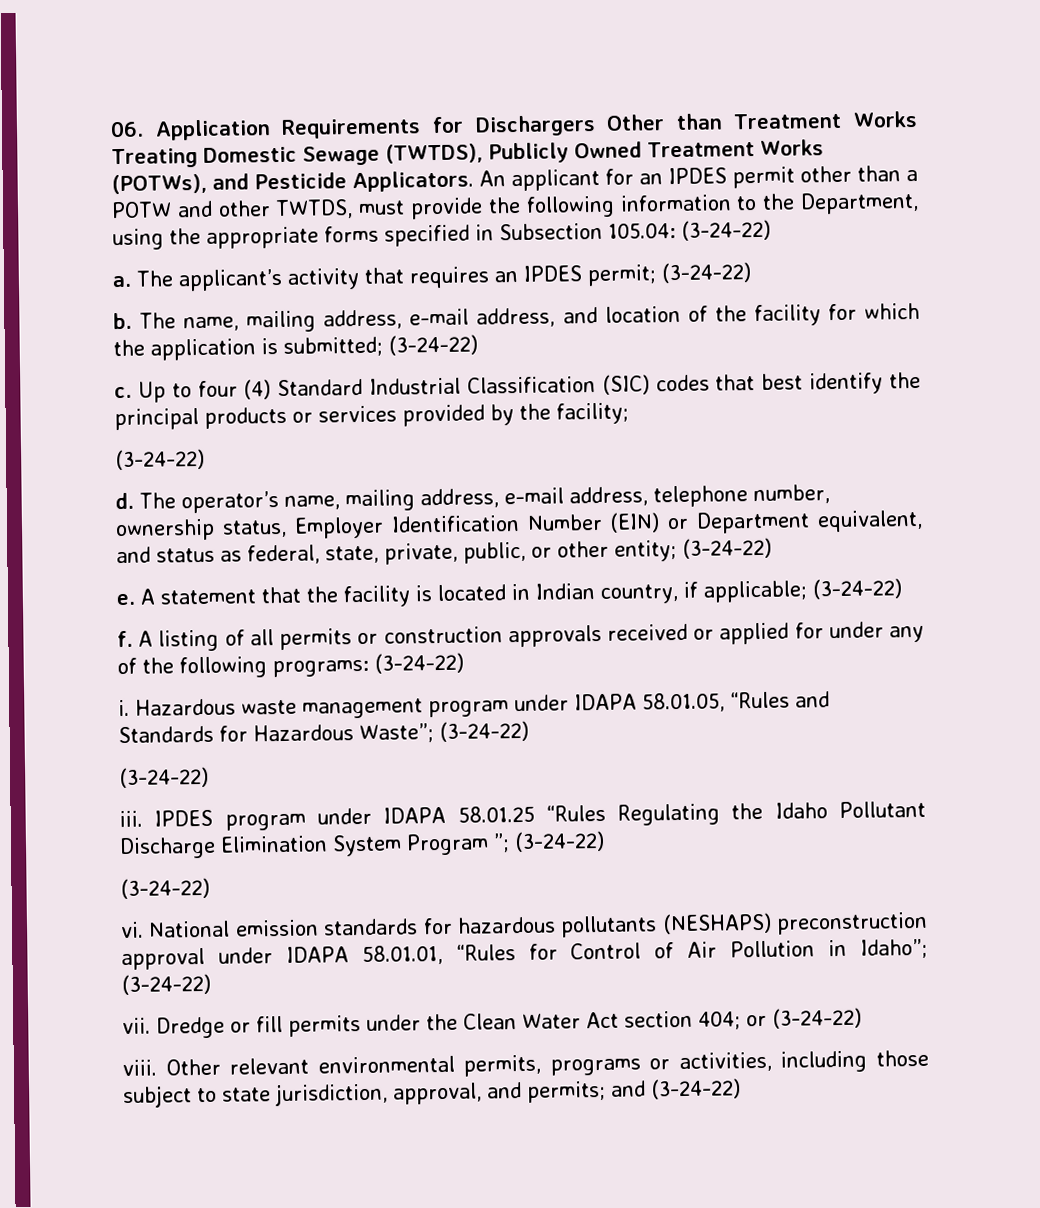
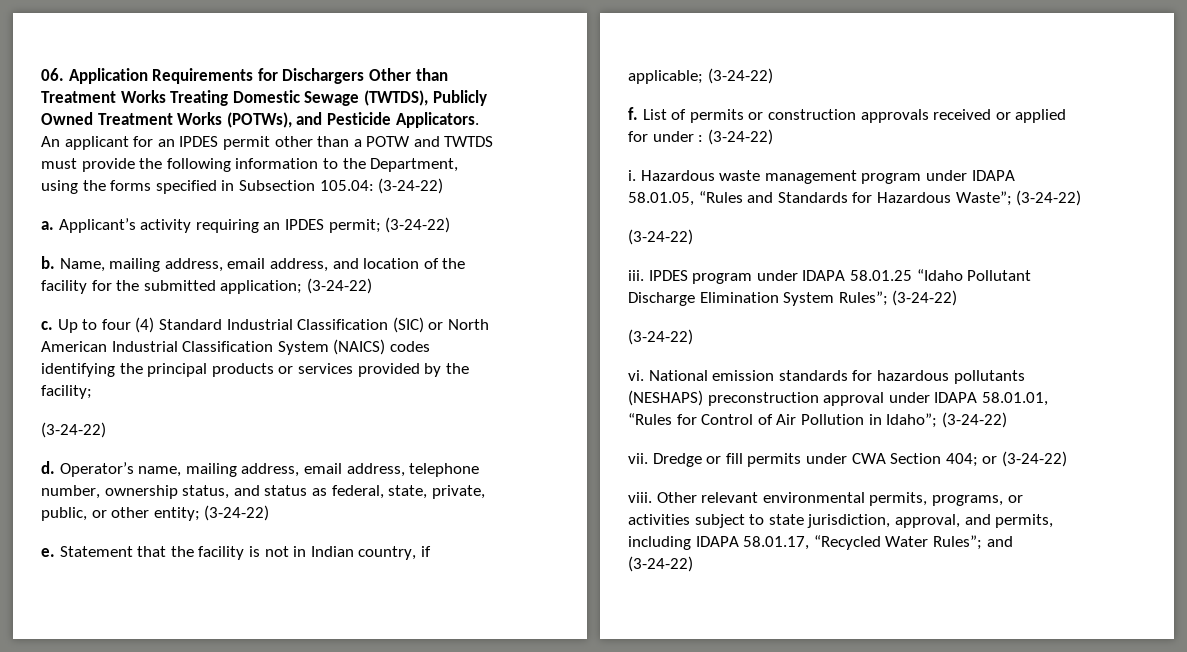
- An applicant for an IPDES permit other than a POTW and other TWTDS, must provide the following information to the Department, using the appropriate forms specified in Subsection 105.04: (3-24-22)
+ An applicant for an IPDES permit other than a POTW and TWTDS must provide the following information to the Department, using the forms specified in Subsection 105.04: (3-24-22)
- The applicant’s activity that requires an IPDES permit; (3-24-22)
+ Applicant’s activity requiring an IPDES permit; (3-24-22)
- The name, mailing address, e-mail address, and location of the facility for which the application is submitted; (3-24-22)
+ Name, mailing address, email address, and location of the facility for the submitted application; (3-24-22)
- Up to four (4) Standard Industrial Classification (SIC) codes that best identify the principal products or services provided by the facility;
+ Up to four (4) Standard Industrial Classification (SIC) or North American Industrial Classification System (NAICS) codes identifying the principal products or services provided by the facility;
- The operator’s name, mailing address, e-mail address, telephone number, ownership status, Employer Identification Number (EIN) or Department equivalent, and status as federal, state, private, public, or other entity; (3-24-22)
+ Operator’s name, mailing address, email address, telephone number, ownership status, and status as federal, state, private, public, or other entity; (3-24-22)
- A statement that the facility is located in Indian country, if applicable; (3-24-22)
+ Statement that the facility is not in Indian country, if applicable; (3-24-22)
- A listing of all permits or construction approvals received or applied for under any of the following programs: (3-24-22)
+ List of permits or construction approvals received or applied for under : (3-24-22)
- IPDES program under IDAPA 58.01.25 “Rules Regulating the Idaho Pollutant Discharge Elimination System Program ”; (3-24-22)
+ IPDES program under IDAPA 58.01.25 “Idaho Pollutant Discharge Elimination System Rules”; (3-24-22)
- Dredge or fill permits under the Clean Water Act section 404; or (3-24-22)
+ Dredge or fill permits under CWA Section 404; or (3-24-22)
- Other relevant environmental permits, programs or activities, including those subject to state jurisdiction, approval, and permits; and (3-24-22)
+ Other relevant environmental permits, programs, or activities subject to state jurisdiction, approval, and permits, including IDAPA 58.01.17, “Recycled Water Rules”; and (3-24-22)

